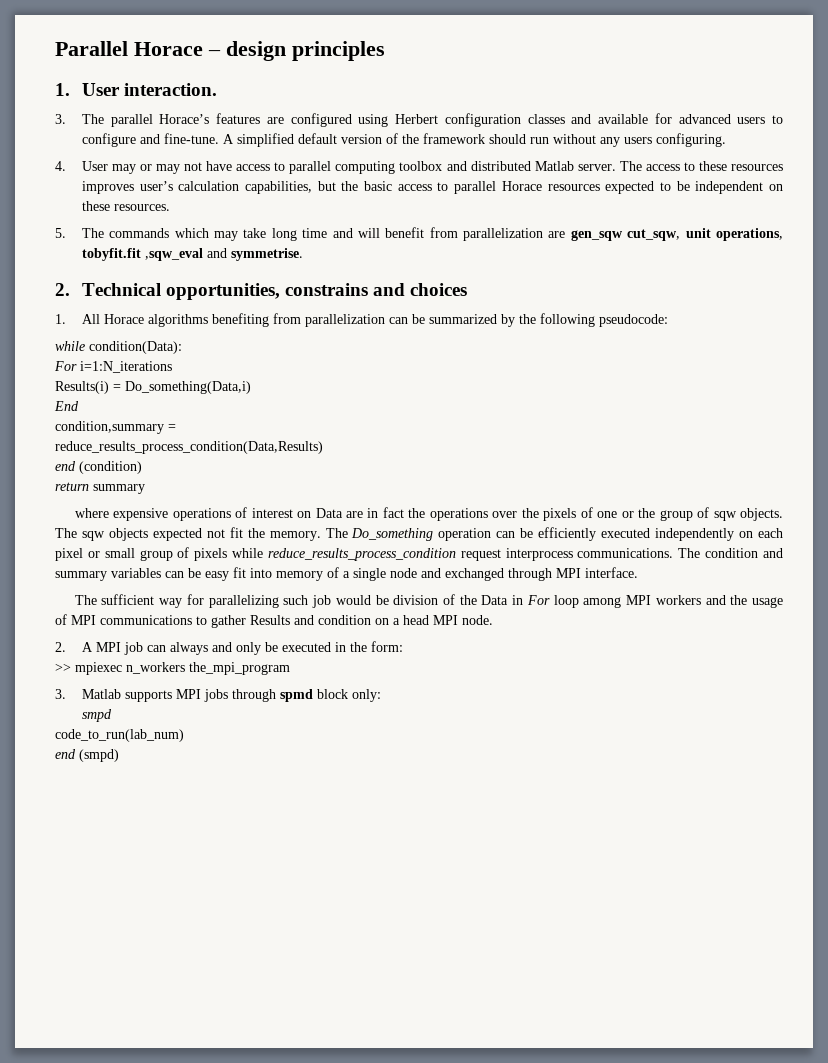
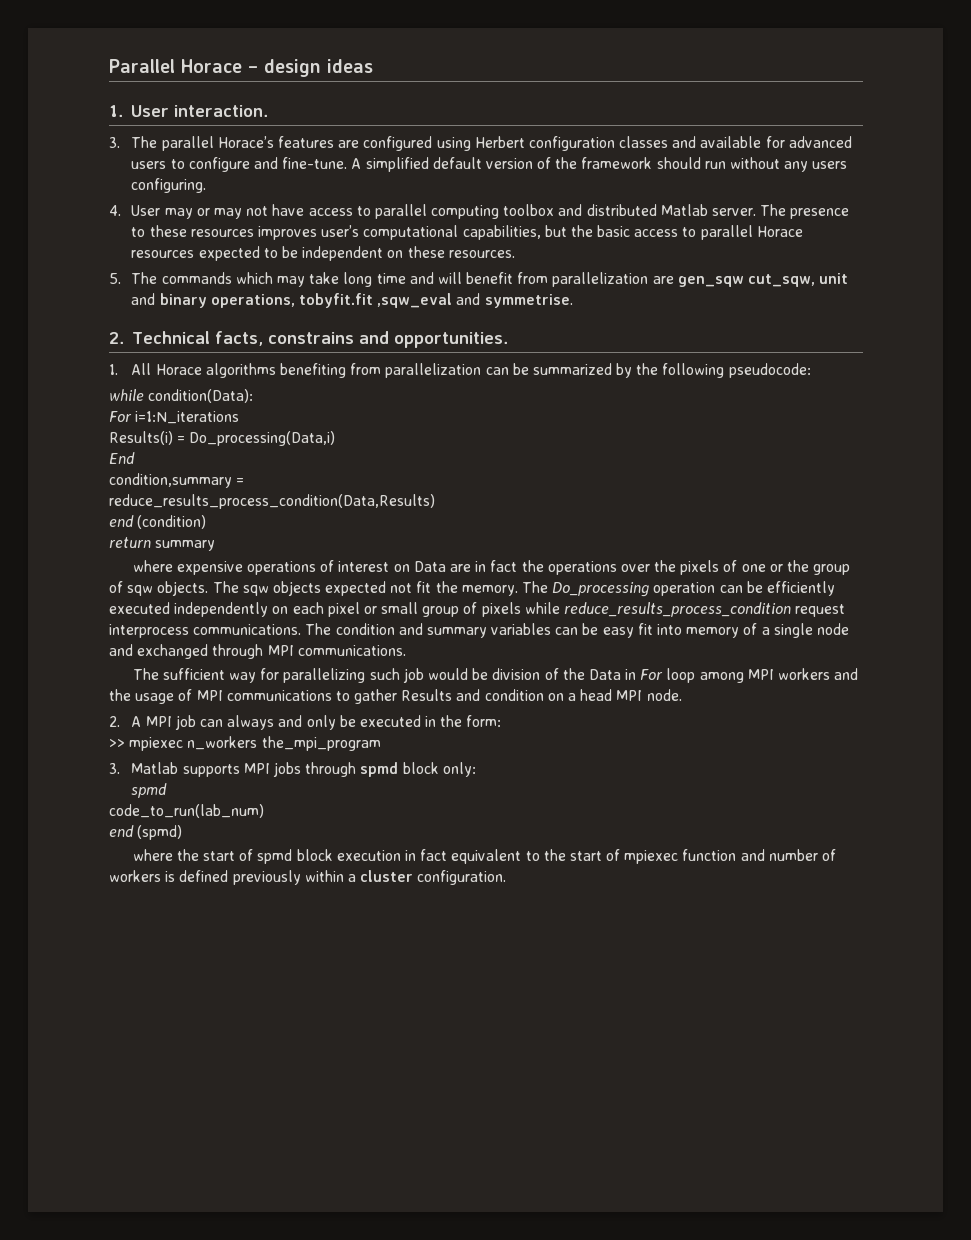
- Parallel Horace – design principles
+ Parallel Horace – design ideas
- The access to these resources improves user’s calculation capabilities, but the basic access to parallel Horace resources expected to be independent on these resources.
+ The presence to these resources improves user’s computational capabilities, but the basic access to parallel Horace resources expected to be independent on these resources.
- 5. The commands which may take long time and will benefit from parallelization are gen_sqw cut_sqw, unit operations, tobyfit.fit ,sqw_eval and symmetrise.
+ 5. The commands which may take long time and will benefit from parallelization are gen_sqw cut_sqw, unit and binary operations, tobyfit.fit ,sqw_eval and symmetrise.
- 2. Technical opportunities, constrains and choices
+ 2. Technical facts, constrains and opportunities.
- Results(i) = Do_something(Data,i)
+ Results(i) = Do_processing(Data,i)
- The Do_something operation can be efficiently executed independently on each pixel or small group of pixels while reduce_results_process_condition request interprocess communications.
+ The Do_processing operation can be efficiently executed independently on each pixel or small group of pixels while reduce_results_process_condition request interprocess communications.
- The condition and summary variables can be easy fit into memory of a single node and exchanged through MPI interface.
+ The condition and summary variables can be easy fit into memory of a single node and exchanged through MPI communications.
  3. Matlab supports MPI jobs through spmd block only:
- smpd
+ spmd
- end (smpd)
+ end (spmd)
+ where the start of spmd block execution in fact equivalent to the start of mpiexec function and number of workers is defined previously within a cluster configuration.

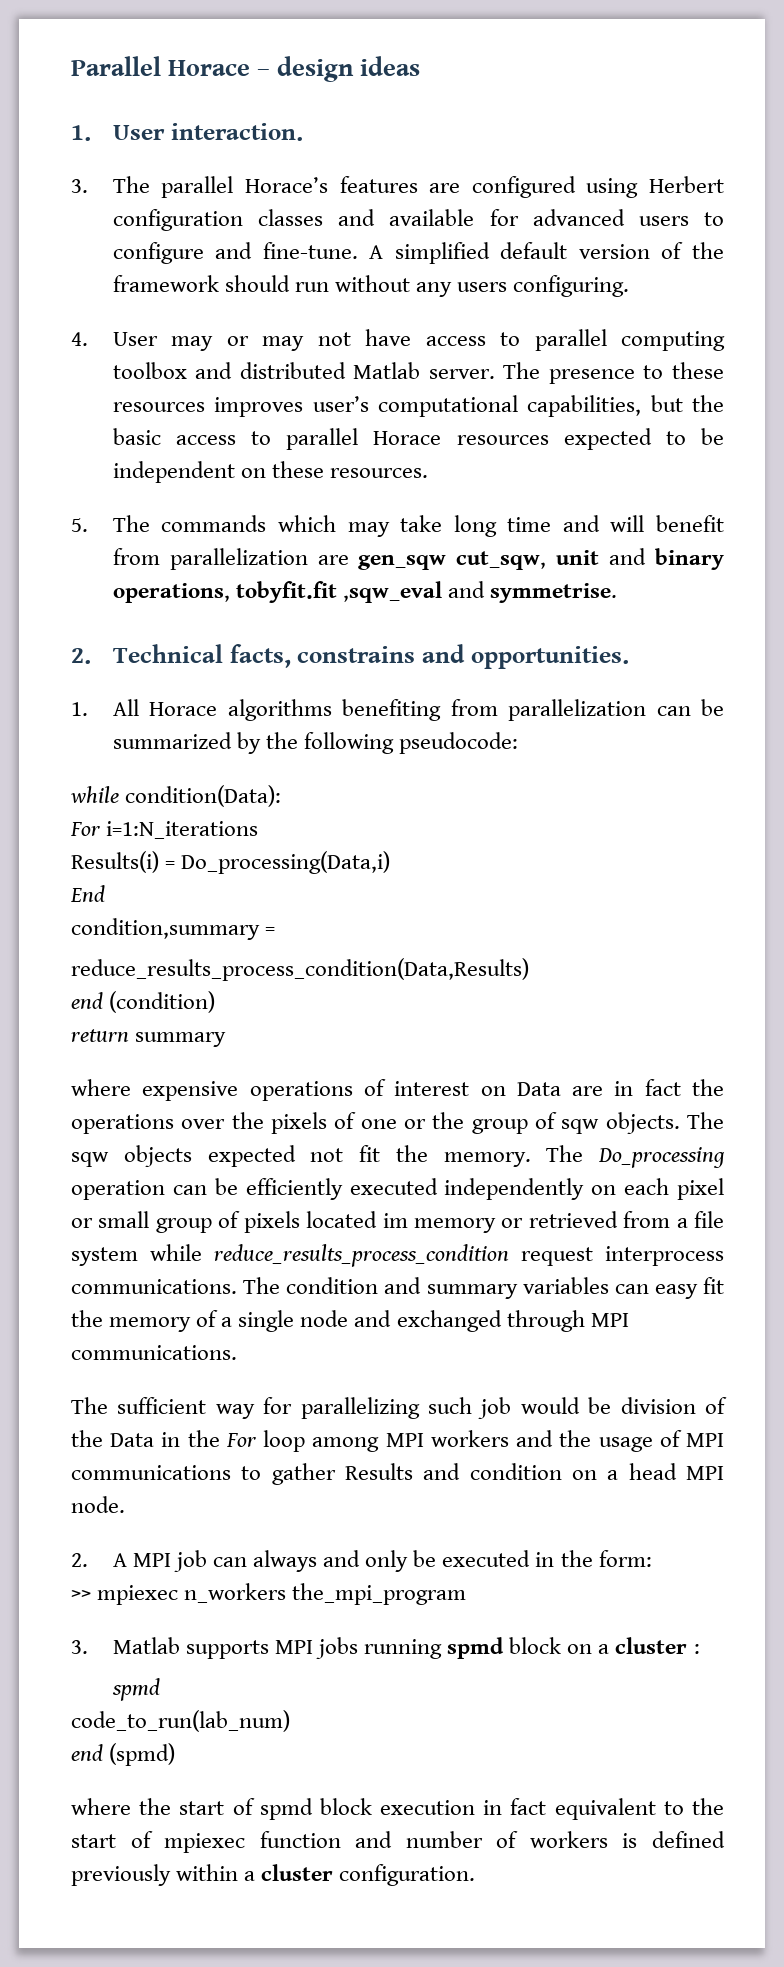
- The Do_processing operation can be efficiently executed independently on each pixel or small group of pixels while reduce_results_process_condition request interprocess communications.
+ The Do_processing operation can be efficiently executed independently on each pixel or small group of pixels located im memory or retrieved from a file system while reduce_results_process_condition request interprocess communications.
- The condition and summary variables can be easy fit into memory of a single node and exchanged through MPI communications.
+ The condition and summary variables can easy fit the memory of a single node and exchanged through MPI communications.
- The sufficient way for parallelizing such job would be division of the Data in For loop among MPI workers and the usage of MPI communications to gather Results and condition on a head MPI node.
+ The sufficient way for parallelizing such job would be division of the Data in the For loop among MPI workers and the usage of MPI communications to gather Results and condition on a head MPI node.
- 3. Matlab supports MPI jobs through spmd block only:
+ 3. Matlab supports MPI jobs running spmd block on a cluster :

